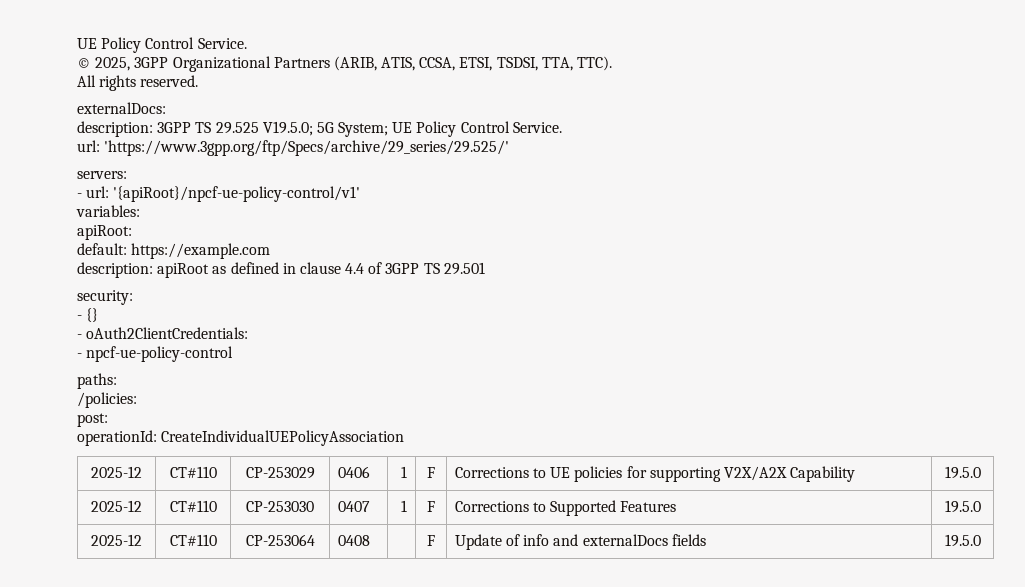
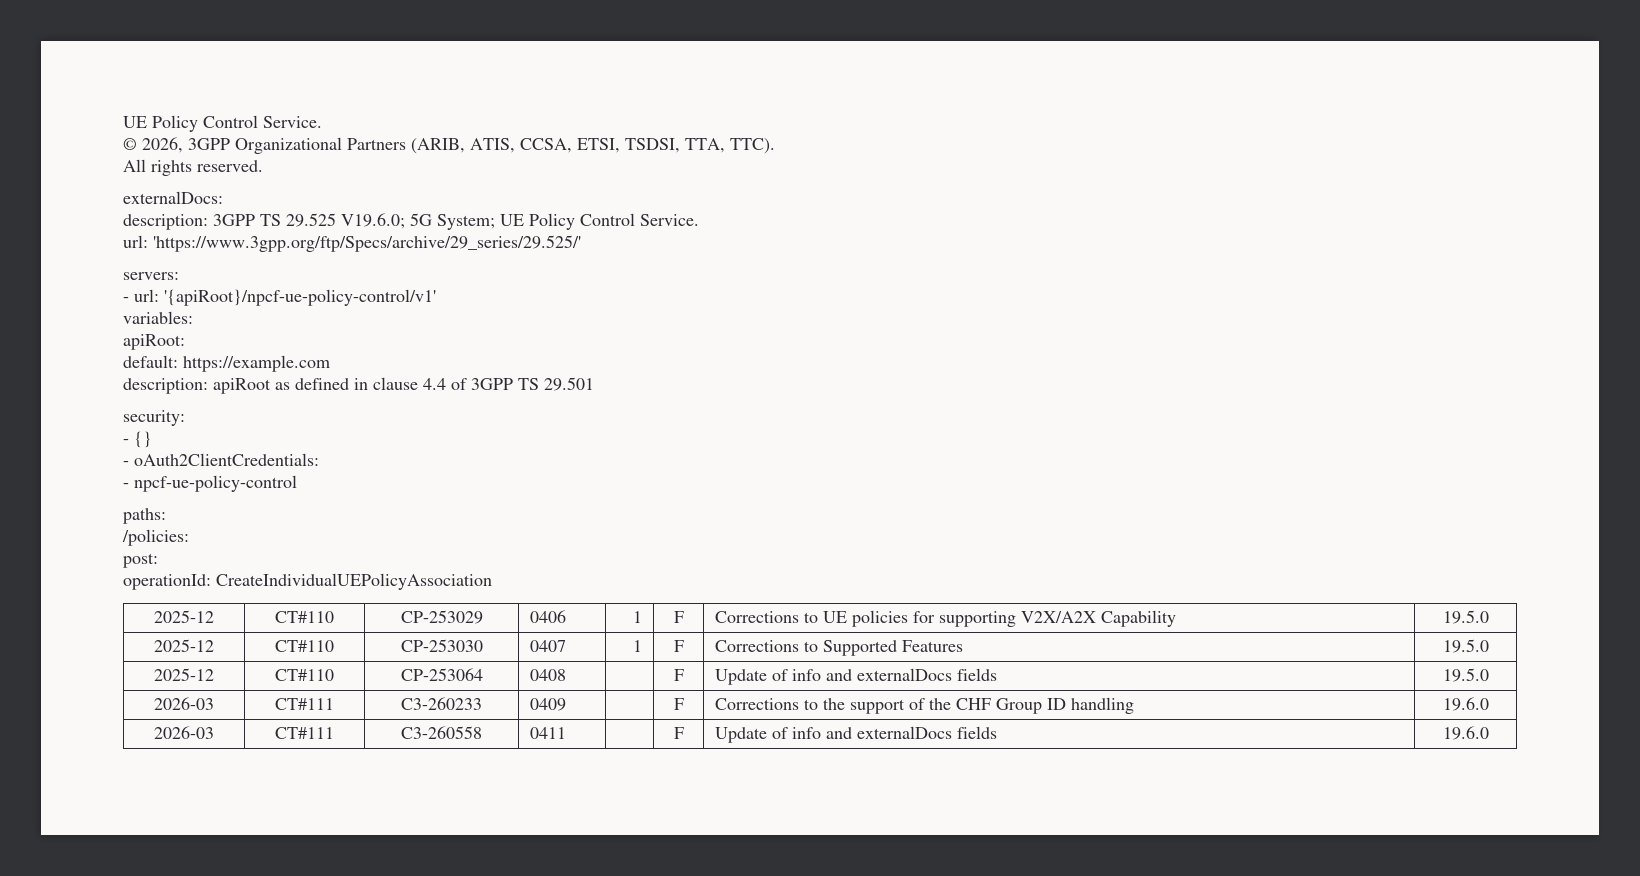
- © 2025, 3GPP Organizational Partners (ARIB, ATIS, CCSA, ETSI, TSDSI, TTA, TTC).
+ © 2026, 3GPP Organizational Partners (ARIB, ATIS, CCSA, ETSI, TSDSI, TTA, TTC).
- description: 3GPP TS 29.525 V19.5.0; 5G System; UE Policy Control Service.
+ description: 3GPP TS 29.525 V19.6.0; 5G System; UE Policy Control Service.
+ 2026-03 | CT#111 | C3-260233 | 0409 | | F | Corrections to the support of the CHF Group ID handling | 19.6.0
+ 2026-03 | CT#111 | C3-260558 | 0411 | | F | Update of info and externalDocs fields | 19.6.0

